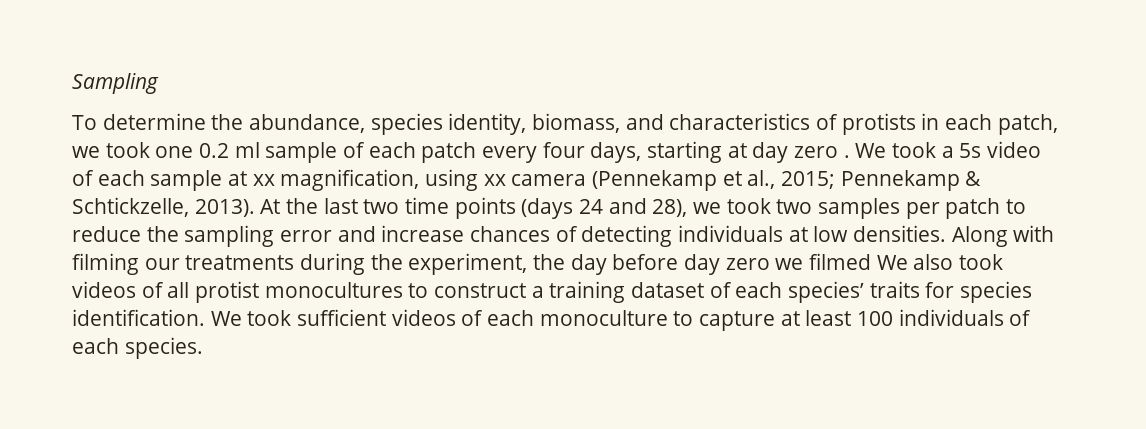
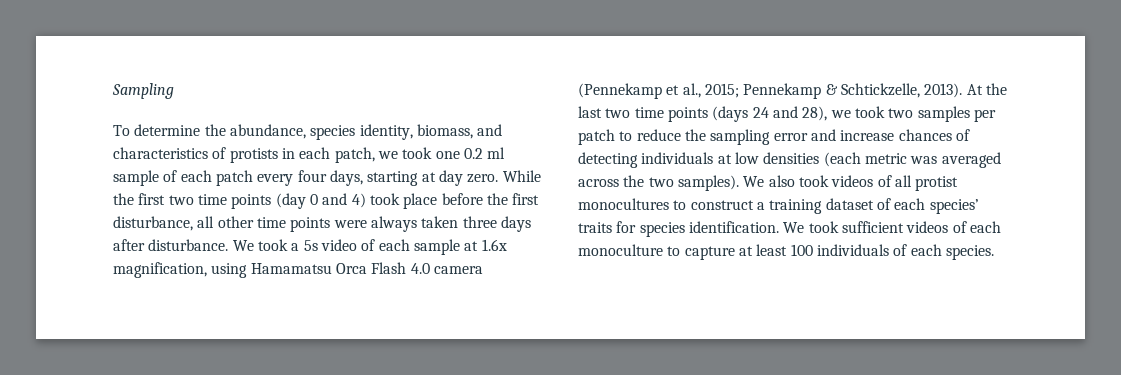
- To determine the abundance, species identity, biomass, and characteristics of protists in each patch, we took one 0.2 ml sample of each patch every four days, starting at day zero .
+ To determine the abundance, species identity, biomass, and characteristics of protists in each patch, we took one 0.2 ml sample of each patch every four days, starting at day zero. While the first two time points (day 0 and 4) took place before the first disturbance, all other time points were always taken three days after disturbance.
- We took a 5s video of each sample at xx magnification, using xx camera (Pennekamp et al., 2015; Pennekamp & Schtickzelle, 2013).
+ We took a 5s video of each sample at 1.6x magnification, using Hamamatsu Orca Flash 4.0 camera (Pennekamp et al., 2015; Pennekamp & Schtickzelle, 2013).
- At the last two time points (days 24 and 28), we took two samples per patch to reduce the sampling error and increase chances of detecting individuals at low densities. Along with filming our treatments during the experiment, the day before day zero we filmed We also took videos of all protist monocultures to construct a training dataset of each species’ traits for species identification.
+ At the last two time points (days 24 and 28), we took two samples per patch to reduce the sampling error and increase chances of detecting individuals at low densities (each metric was averaged across the two samples). We also took videos of all protist monocultures to construct a training dataset of each species’ traits for species identification.

